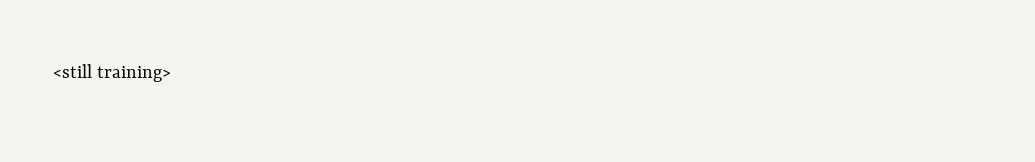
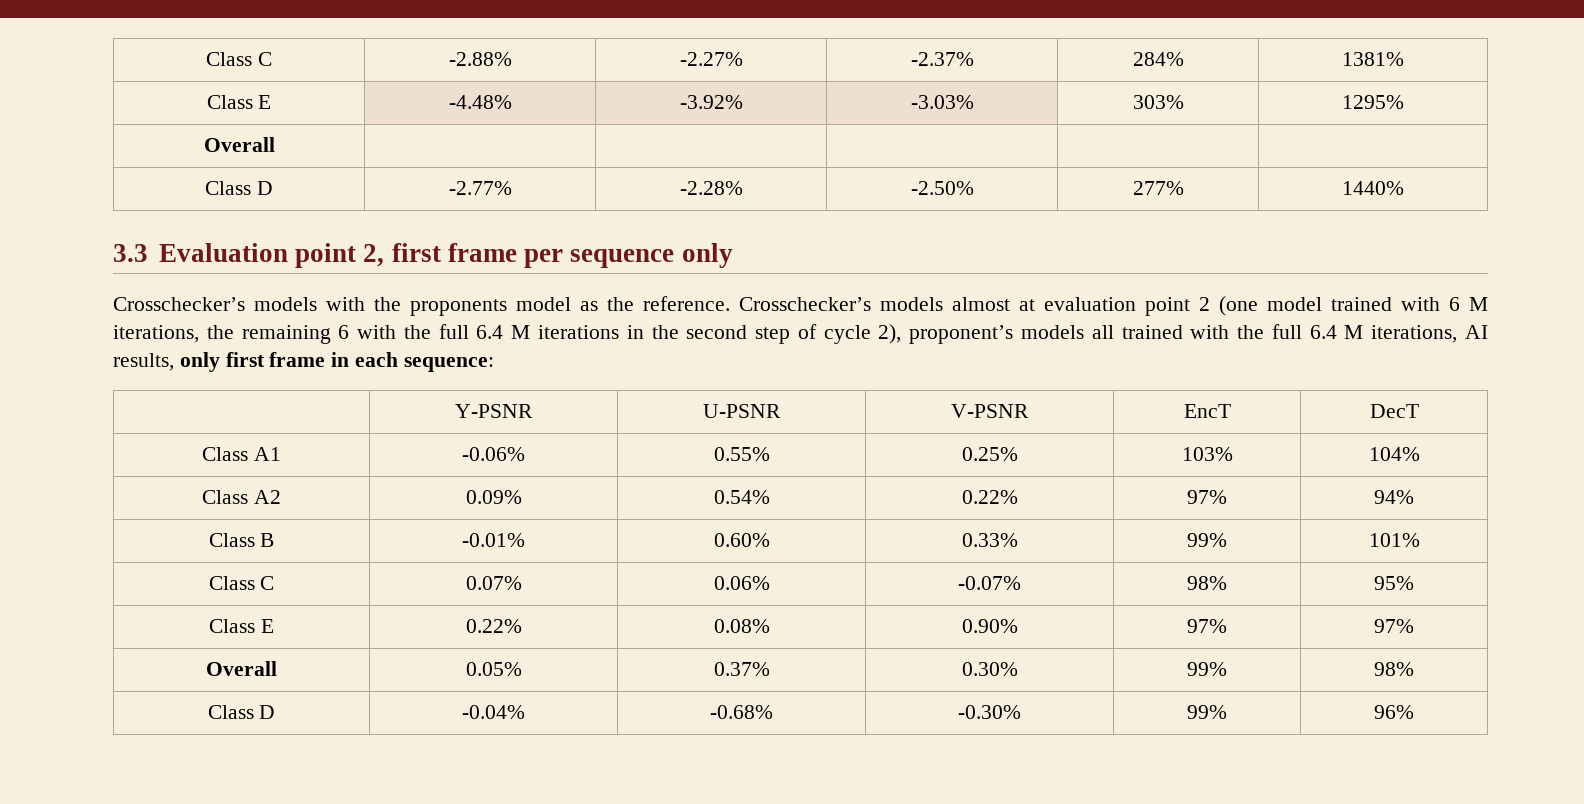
- <still training>
+ Class C | -2.88% | -2.27% | -2.37% | 284% | 1381%
+ Class E | -4.48% | -3.92% | -3.03% | 303% | 1295%
+ Overall | | | | |
+ Class D | -2.77% | -2.28% | -2.50% | 277% | 1440%
+ 3.3 Evaluation point 2, first frame per sequence only
+ Crosschecker’s models with the proponents model as the reference. Crosschecker’s models almost at evaluation point 2 (one model trained with 6 M iterations, the remaining 6 with the full 6.4 M iterations in the second step of cycle 2), proponent’s models all trained with the full 6.4 M iterations, AI results, only first frame in each sequence:
+ | Y-PSNR | U-PSNR | V-PSNR | EncT | DecT
+ Class A1 | -0.06% | 0.55% | 0.25% | 103% | 104%
+ Class A2 | 0.09% | 0.54% | 0.22% | 97% | 94%
+ Class B | -0.01% | 0.60% | 0.33% | 99% | 101%
+ Class C | 0.07% | 0.06% | -0.07% | 98% | 95%
+ Class E | 0.22% | 0.08% | 0.90% | 97% | 97%
+ Overall | 0.05% | 0.37% | 0.30% | 99% | 98%
+ Class D | -0.04% | -0.68% | -0.30% | 99% | 96%

